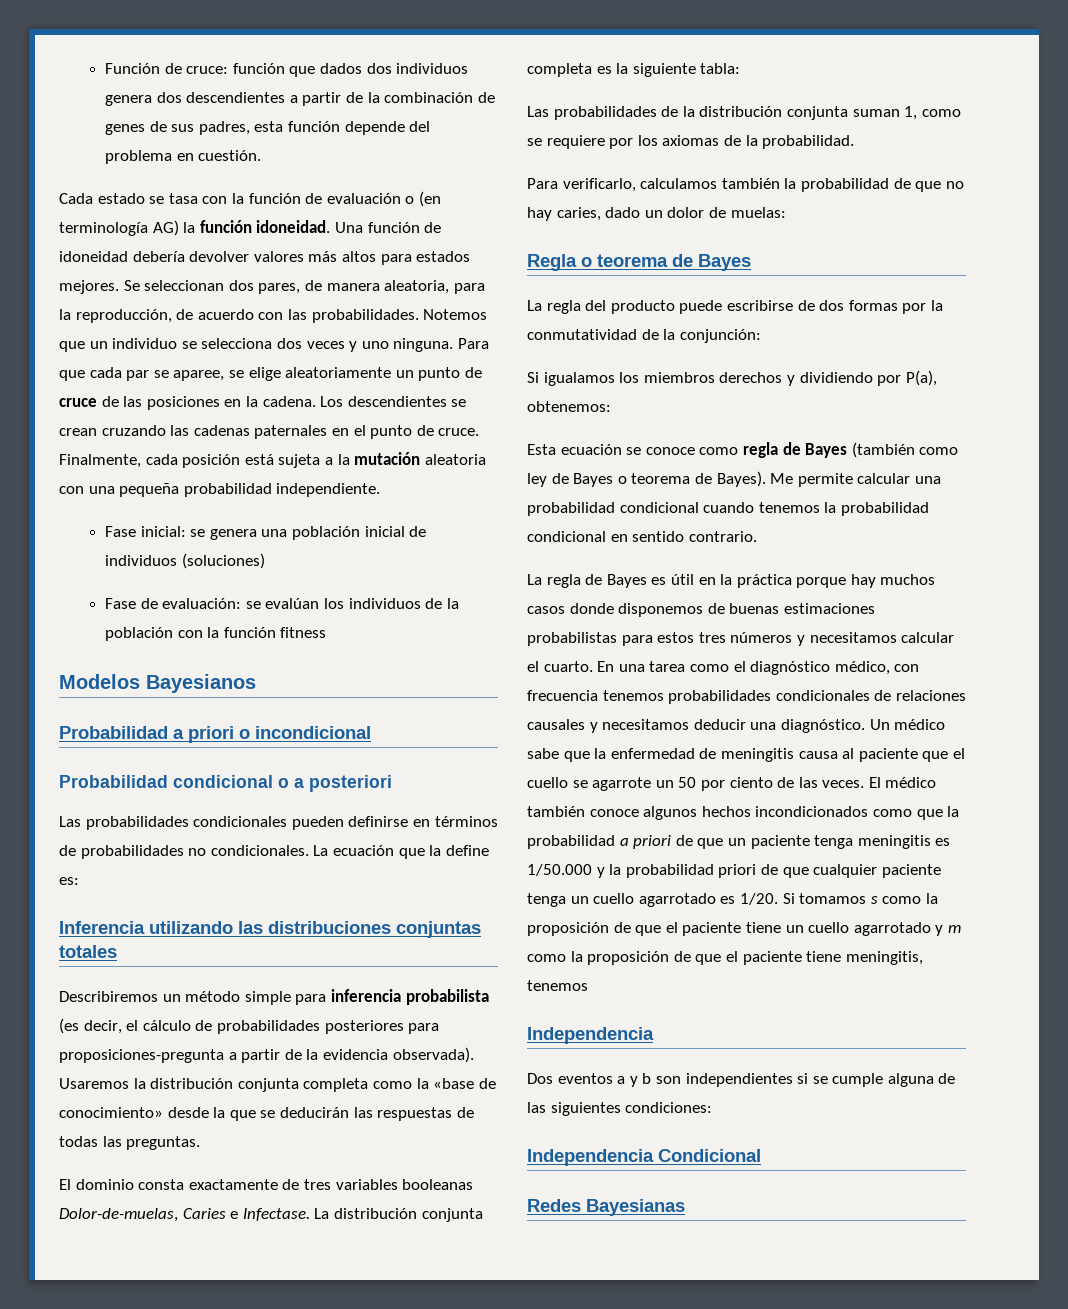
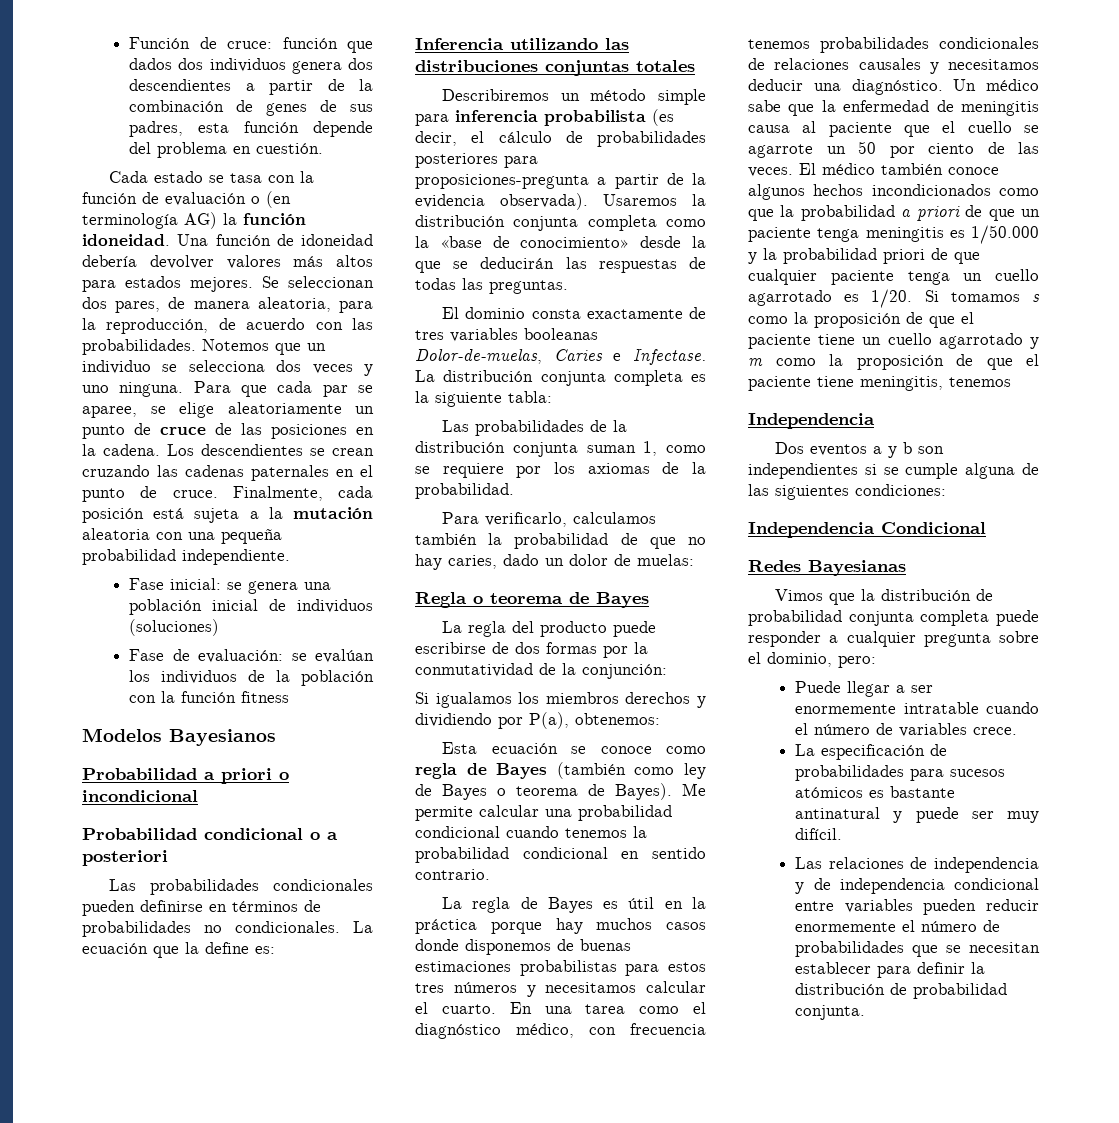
+ Vimos que la distribución de probabilidad conjunta completa puede responder a cualquier pregunta sobre el dominio, pero:
+ Puede llegar a ser enormemente intratable cuando el número de variables crece.
+ La especificación de probabilidades para sucesos atómicos es bastante antinatural y puede ser muy difícil.
+ Las relaciones de independencia y de independencia condicional entre variables pueden reducir enormemente el número de probabilidades que se necesitan establecer para definir la distribución de probabilidad conjunta.

